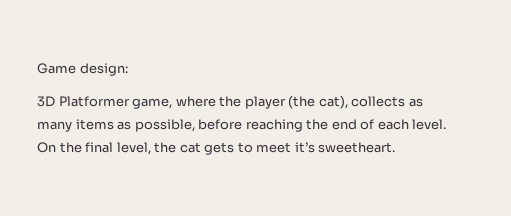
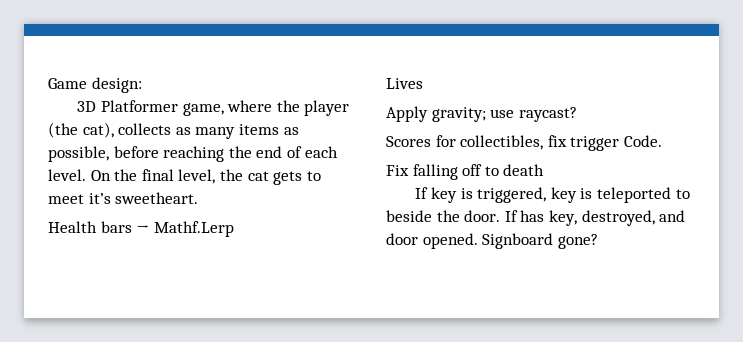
+ Health bars → Mathf.Lerp
+ Lives
+ Apply gravity; use raycast?
+ Scores for collectibles, fix trigger Code.
+ Fix falling off to death
+ If key is triggered, key is teleported to beside the door. If has key, destroyed, and door opened. Signboard gone?

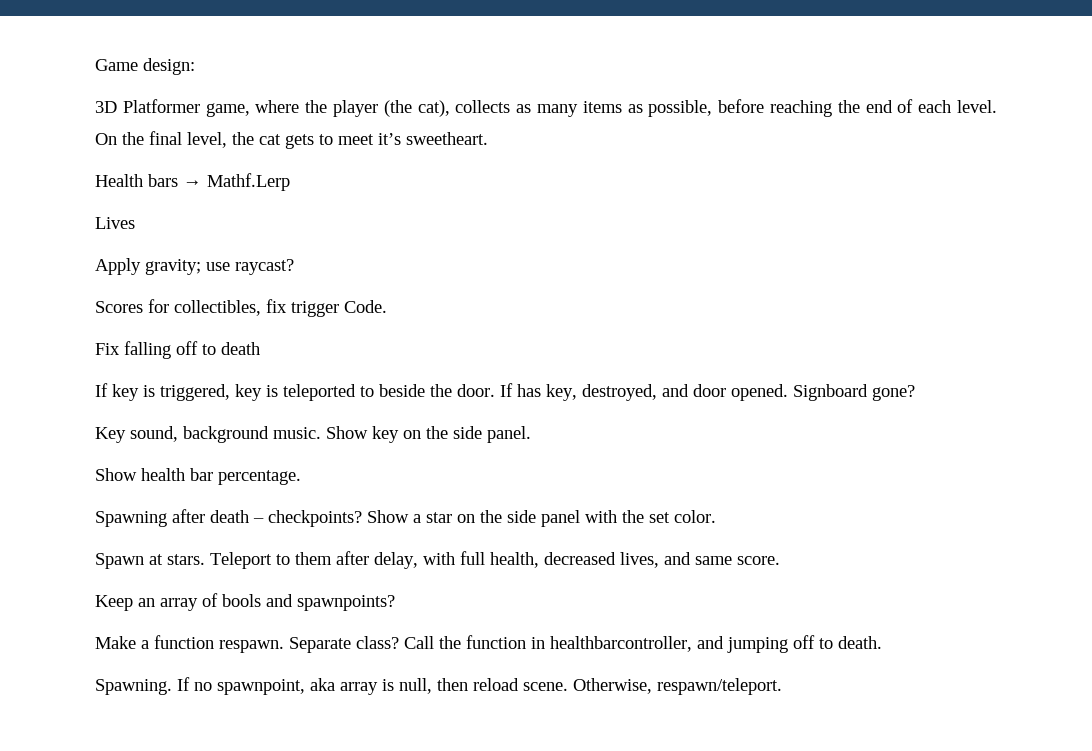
+ Key sound, background music. Show key on the side panel.
+ Show health bar percentage.
+ Spawning after death – checkpoints? Show a star on the side panel with the set color.
+ Spawn at stars. Teleport to them after delay, with full health, decreased lives, and same score.
+ Keep an array of bools and spawnpoints?
+ Make a function respawn. Separate class? Call the function in healthbarcontroller, and jumping off to death.
+ Spawning. If no spawnpoint, aka array is null, then reload scene. Otherwise, respawn/teleport.

